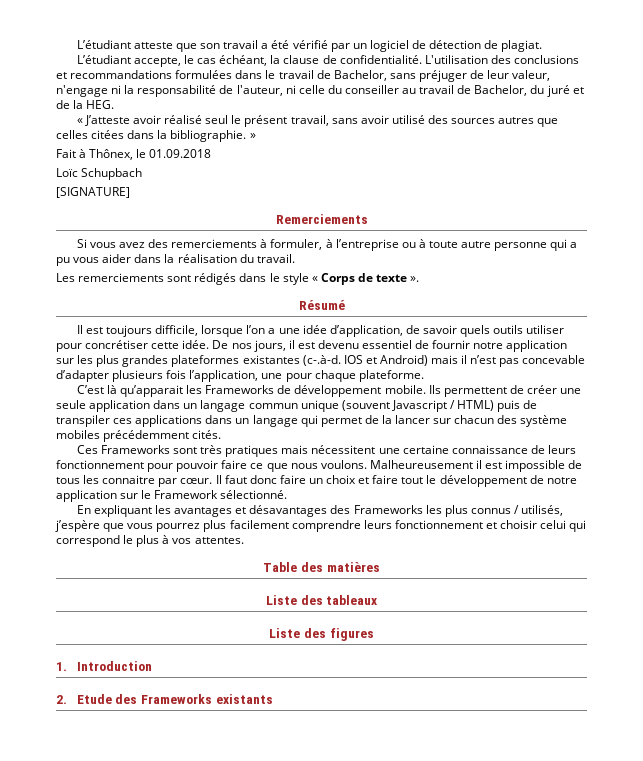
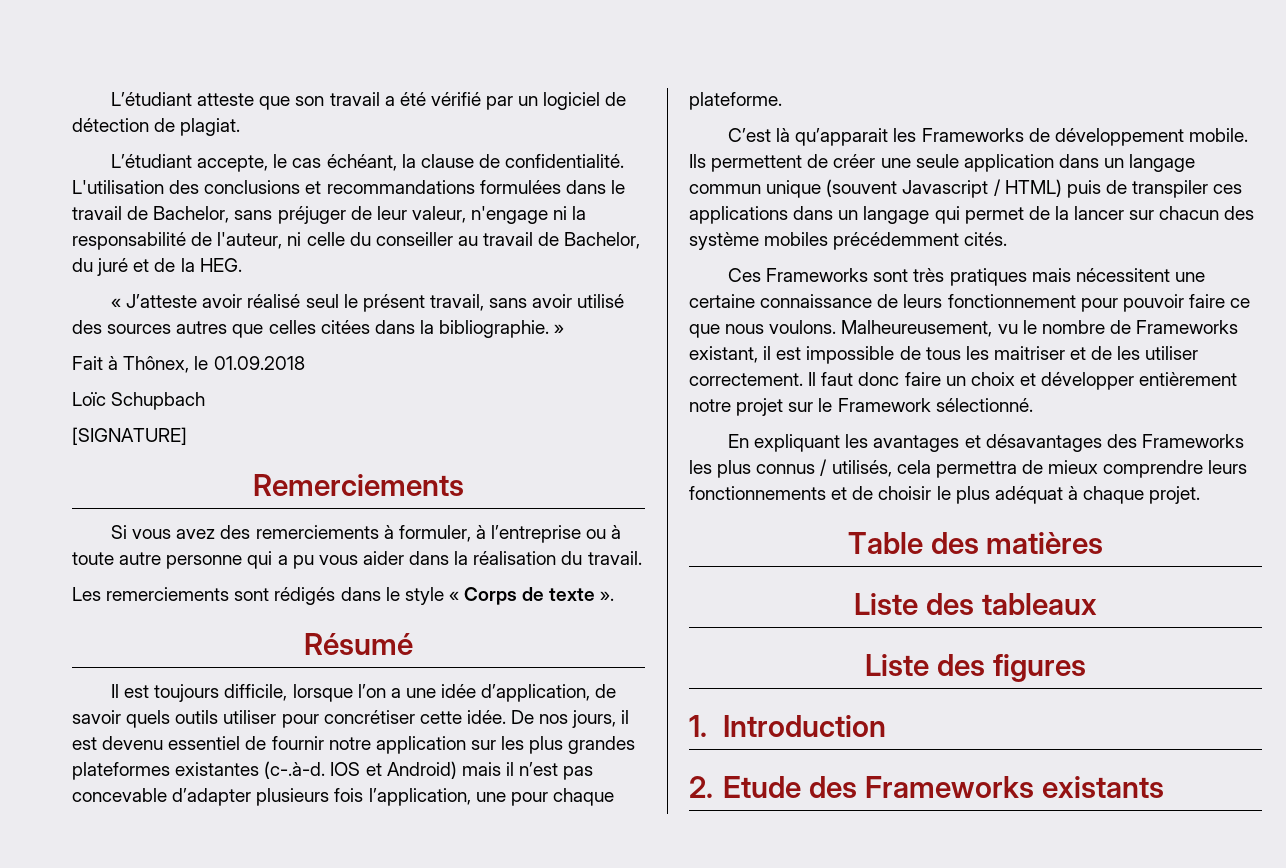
- Malheureusement il est impossible de tous les connaitre par cœur.
+ Malheureusement, vu le nombre de Frameworks existant, il est impossible de tous les maitriser et de les utiliser correctement.
- Il faut donc faire un choix et faire tout le développement de notre application sur le Framework sélectionné.
+ Il faut donc faire un choix et développer entièrement notre projet sur le Framework sélectionné.
- En expliquant les avantages et désavantages des Frameworks les plus connus / utilisés, j’espère que vous pourrez plus facilement comprendre leurs fonctionnement et choisir celui qui correspond le plus à vos attentes.
+ En expliquant les avantages et désavantages des Frameworks les plus connus / utilisés, cela permettra de mieux comprendre leurs fonctionnements et de choisir le plus adéquat à chaque projet.

